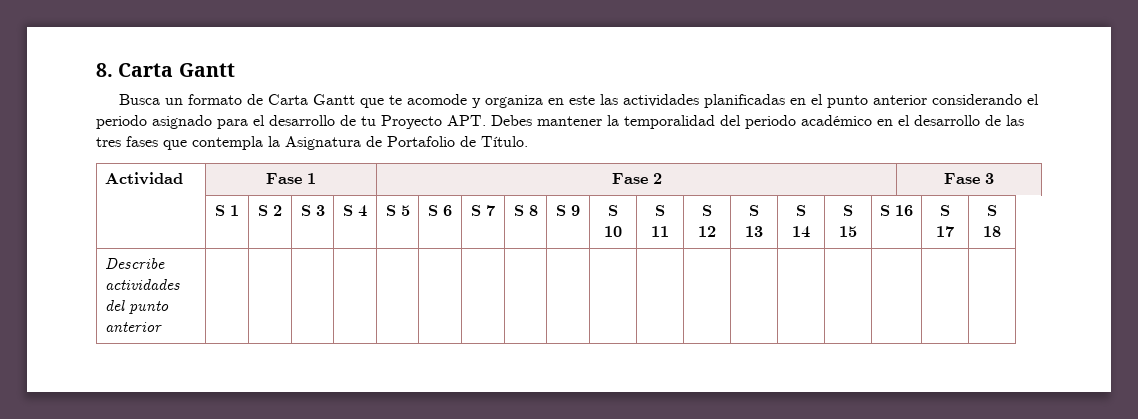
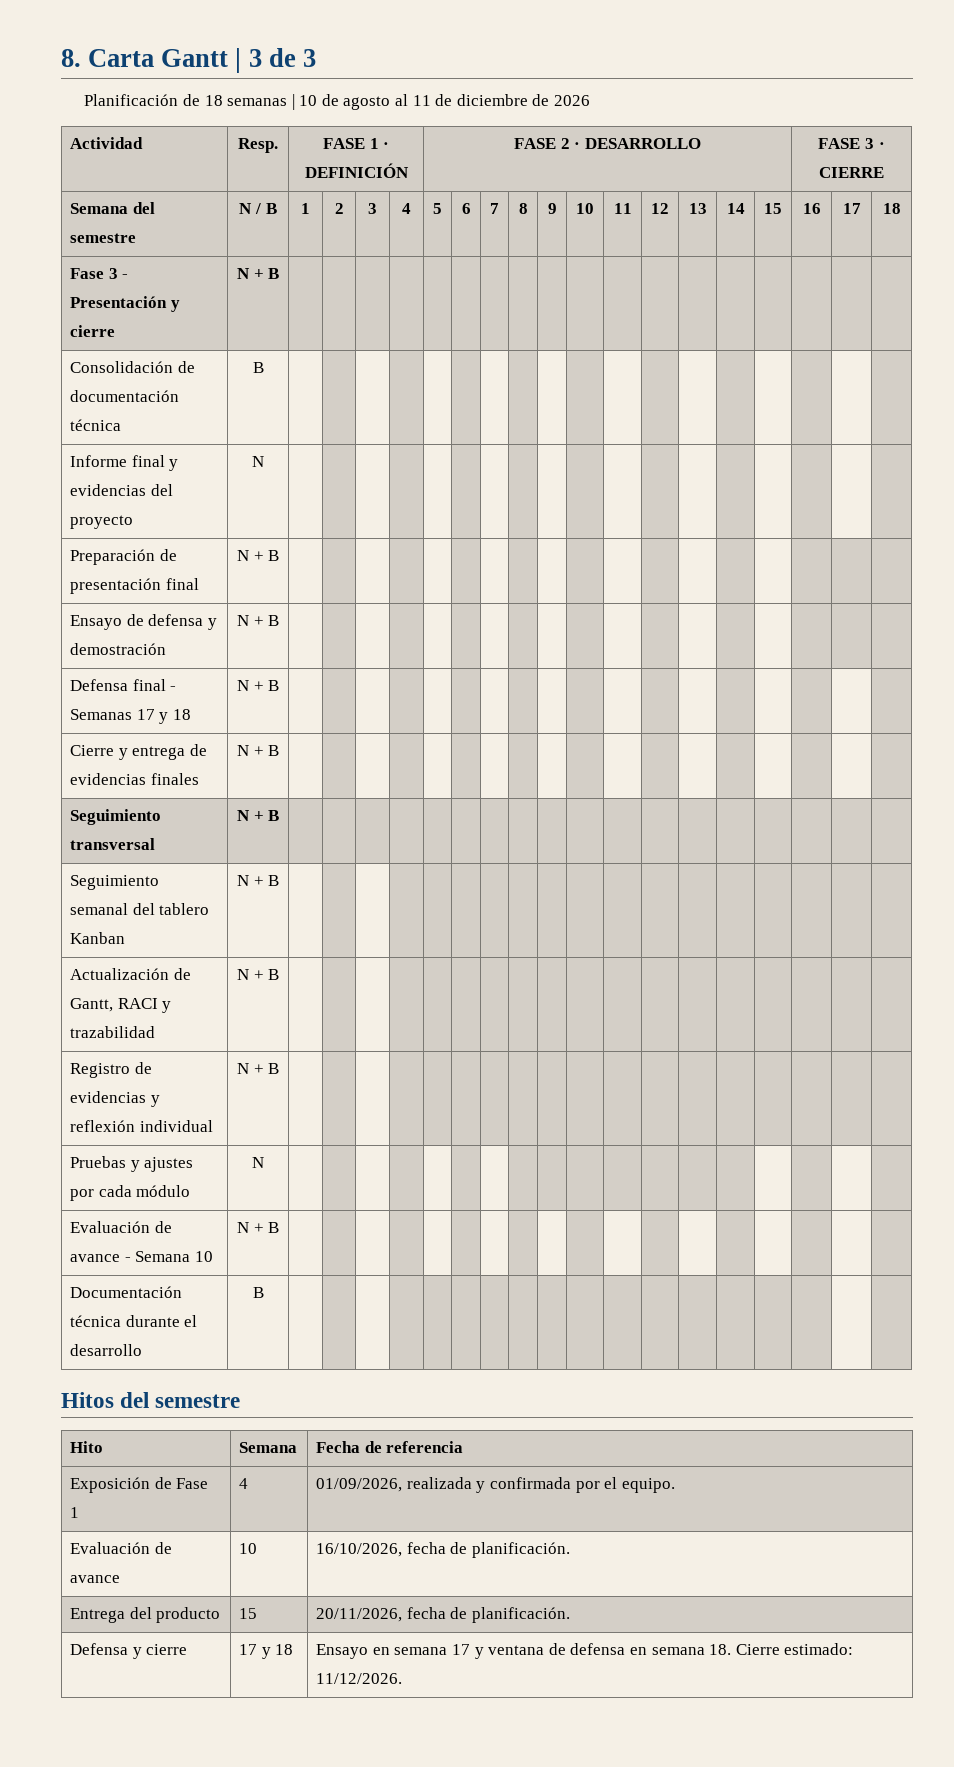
- 8. Carta Gantt
- Busca un formato de Carta Gantt que te acomode y organiza en este las actividades planificadas en el punto anterior considerando el periodo asignado para el desarrollo de tu Proyecto APT. Debes mantener la temporalidad del periodo académico en el desarrollo de las tres fases que contempla la Asignatura de Portafolio de Título.
- Actividad | Fase 1 | Fase 2 | Fase 3
- | S 1 | S 2 | S 3 | S 4 | S 5 | S 6 | S 7 | S 8 | S 9 | S 10 | S 11 | S 12 | S 13 | S 14 | S 15 | S 16 | S 17 | S 18
- Describe actividades del punto anterior | | | | | | | | | | | | | | | | | |
+ 8. Carta Gantt | 3 de 3
+ Planificación de 18 semanas | 10 de agosto al 11 de diciembre de 2026
+ Actividad | Resp. | FASE 1 · DEFINICIÓN | FASE 2 · DESARROLLO | FASE 3 · CIERRE
+ Semana del semestre | N / B | 1 | 2 | 3 | 4 | 5 | 6 | 7 | 8 | 9 | 10 | 11 | 12 | 13 | 14 | 15 | 16 | 17 | 18
+ Fase 3 - Presentación y cierre | N + B | | | | | | | | | | | | | | | | | |
+ Consolidación de documentación técnica | B | | | | | | | | | | | | | | | | | |
+ Informe final y evidencias del proyecto | N | | | | | | | | | | | | | | | | | |
+ Preparación de presentación final | N + B | | | | | | | | | | | | | | | | | |
+ Ensayo de defensa y demostración | N + B | | | | | | | | | | | | | | | | | |
+ Defensa final - Semanas 17 y 18 | N + B | | | | | | | | | | | | | | | | | |
+ Cierre y entrega de evidencias finales | N + B | | | | | | | | | | | | | | | | | |
+ Seguimiento transversal | N + B | | | | | | | | | | | | | | | | | |
+ Seguimiento semanal del tablero Kanban | N + B | | | | | | | | | | | | | | | | | |
+ Actualización de Gantt, RACI y trazabilidad | N + B | | | | | | | | | | | | | | | | | |
+ Registro de evidencias y reflexión individual | N + B | | | | | | | | | | | | | | | | | |
+ Pruebas y ajustes por cada módulo | N | | | | | | | | | | | | | | | | | |
+ Evaluación de avance - Semana 10 | N + B | | | | | | | | | | | | | | | | | |
+ Documentación técnica durante el desarrollo | B | | | | | | | | | | | | | | | | | |
+ Hitos del semestre
+ Hito | Semana | Fecha de referencia
+ Exposición de Fase 1 | 4 | 01/09/2026, realizada y confirmada por el equipo.
+ Evaluación de avance | 10 | 16/10/2026, fecha de planificación.
+ Entrega del producto | 15 | 20/11/2026, fecha de planificación.
+ Defensa y cierre | 17 y 18 | Ensayo en semana 17 y ventana de defensa en semana 18. Cierre estimado: 11/12/2026.

